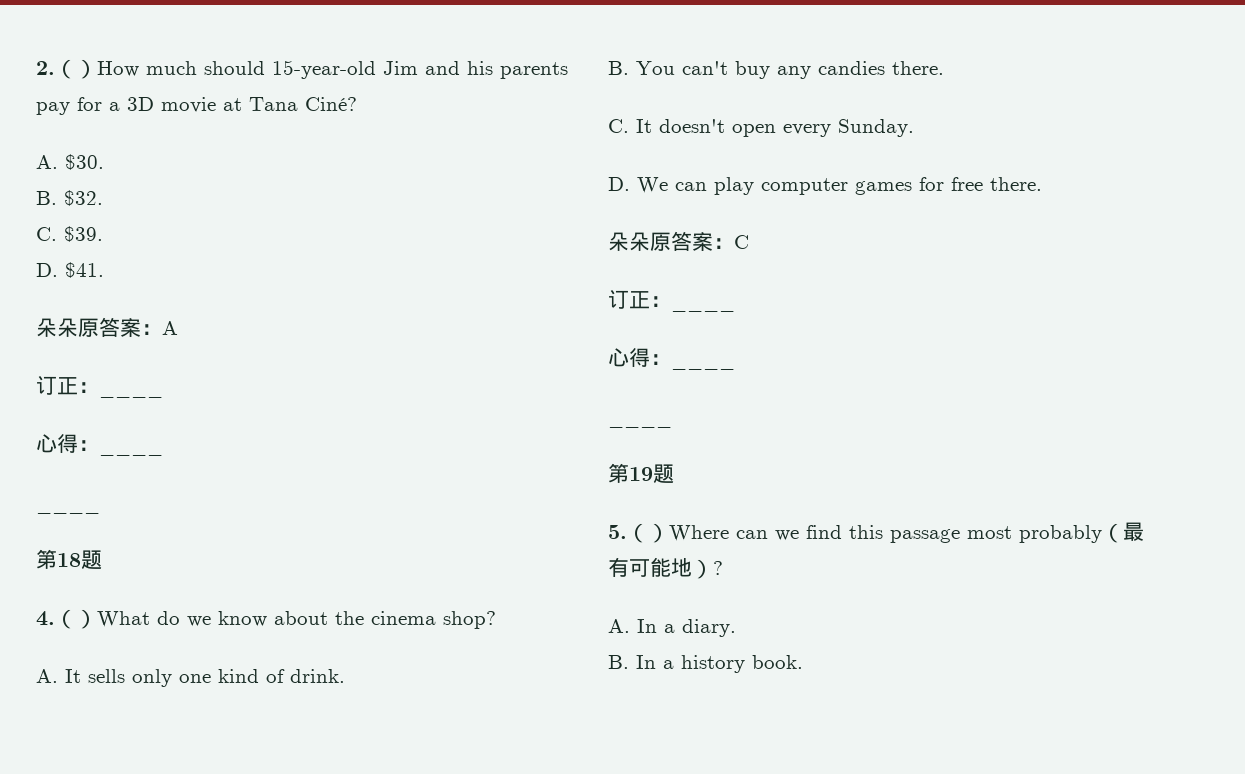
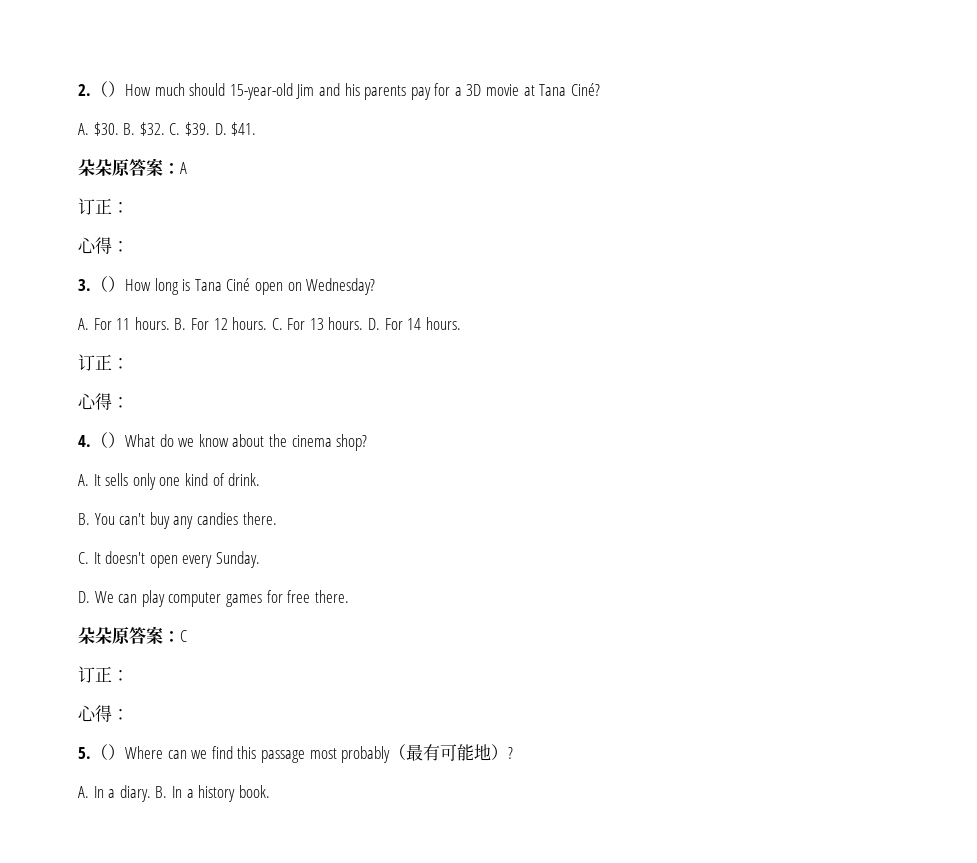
- A. $30.
- B. $32.
- C. $39.
- D. $41.
+ A. $30. B. $32. C. $39. D. $41.
  朵朵原答案：A
- 订正：____
- 心得：____
- ____
- 第18题
+ 订正：
+ 心得：
+ 3.（）How long is Tana Ciné open on Wednesday?
+ A. For 11 hours. B. For 12 hours. C. For 13 hours. D. For 14 hours.
+ 订正：
+ 心得：
  朵朵原答案：C
- 订正：____
- 心得：____
- ____
- 第19题
+ 订正：
+ 心得：
- A. In a diary.
- B. In a history book.
+ A. In a diary. B. In a history book.

